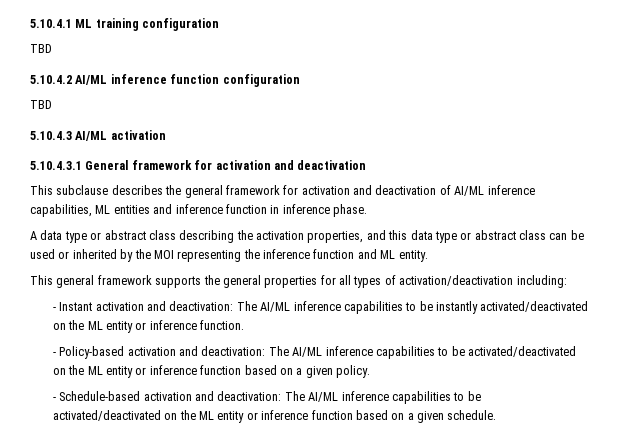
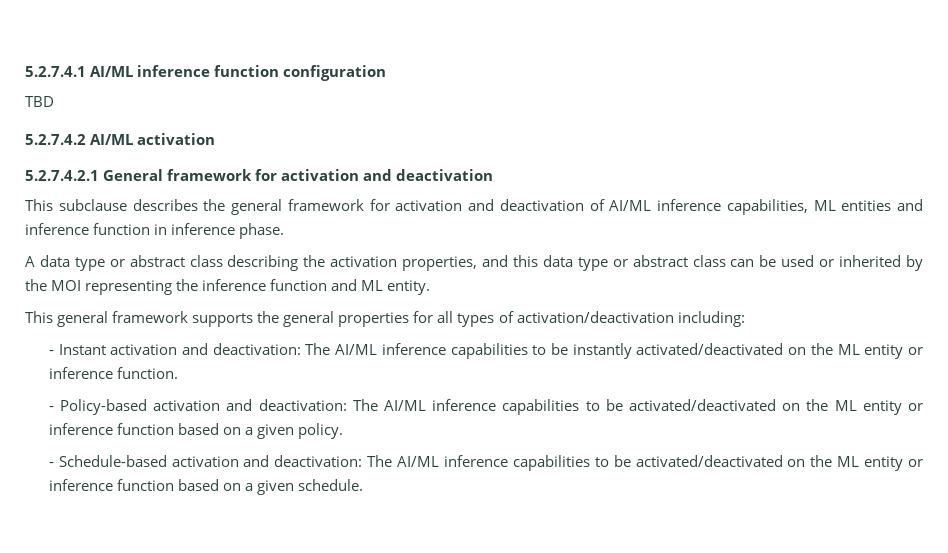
- 5.10.4.1 ML training configuration
- TBD
- 5.10.4.2 AI/ML inference function configuration
+ 5.2.7.4.1 AI/ML inference function configuration
- 5.10.4.3 AI/ML activation
+ 5.2.7.4.2 AI/ML activation
- 5.10.4.3.1 General framework for activation and deactivation
+ 5.2.7.4.2.1 General framework for activation and deactivation

